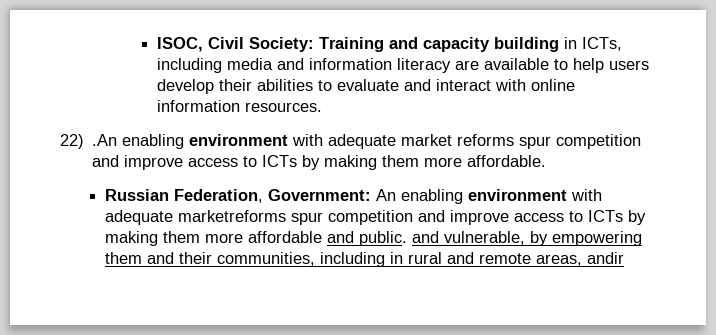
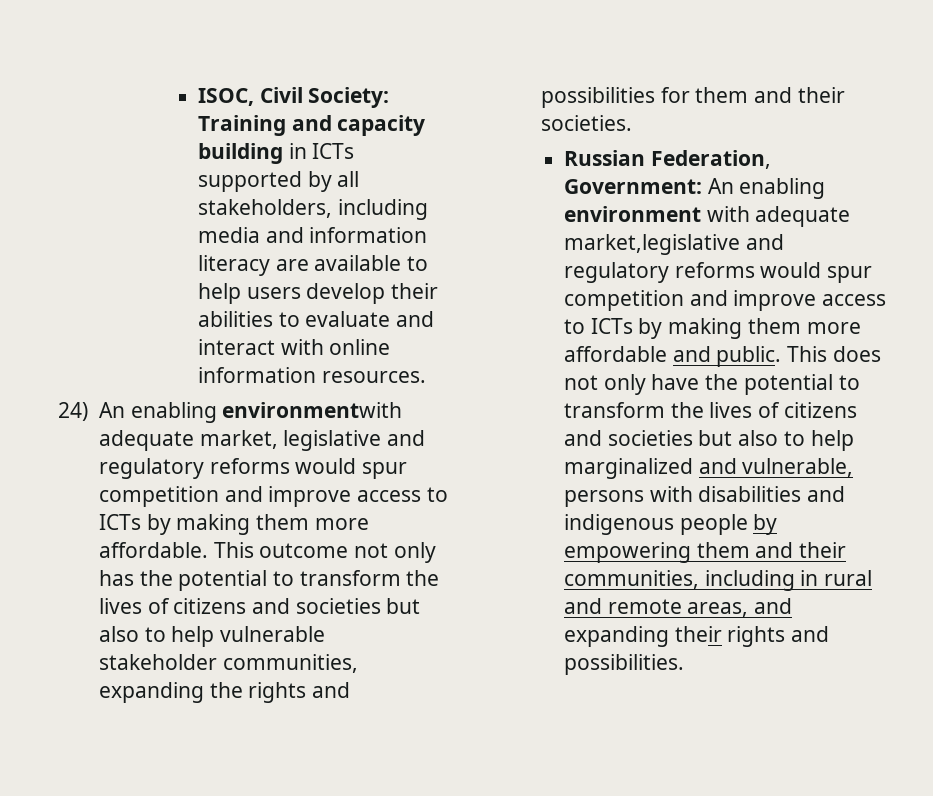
- ISOC, Civil Society: Training and capacity building in ICTs, including media and information literacy are available to help users develop their abilities to evaluate and interact with online information resources.
+ ISOC, Civil Society: Training and capacity building in ICTs supported by all stakeholders, including media and information literacy are available to help users develop their abilities to evaluate and interact with online information resources.
- 22) .An enabling environment with adequate market reforms spur competition and improve access to ICTs by making them more affordable.
+ 24) An enabling environmentwith adequate market, legislative and regulatory reforms would spur competition and improve access to ICTs by making them more affordable. This outcome not only has the potential to transform the lives of citizens and societies but also to help vulnerable stakeholder communities, expanding the rights and possibilities for them and their societies.
- Russian Federation, Government: An enabling environment with adequate marketreforms spur competition and improve access to ICTs by making them more affordable and public. and vulnerable, by empowering them and their communities, including in rural and remote areas, andir
+ Russian Federation, Government: An enabling environment with adequate market,legislative and regulatory reforms would spur competition and improve access to ICTs by making them more affordable and public. This does not only have the potential to transform the lives of citizens and societies but also to help marginalized and vulnerable, persons with disabilities and indigenous people by empowering them and their communities, including in rural and remote areas, and expanding their rights and possibilities.

